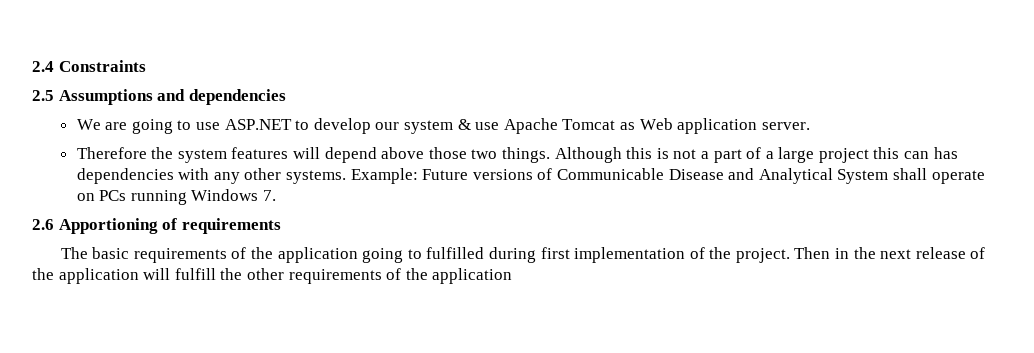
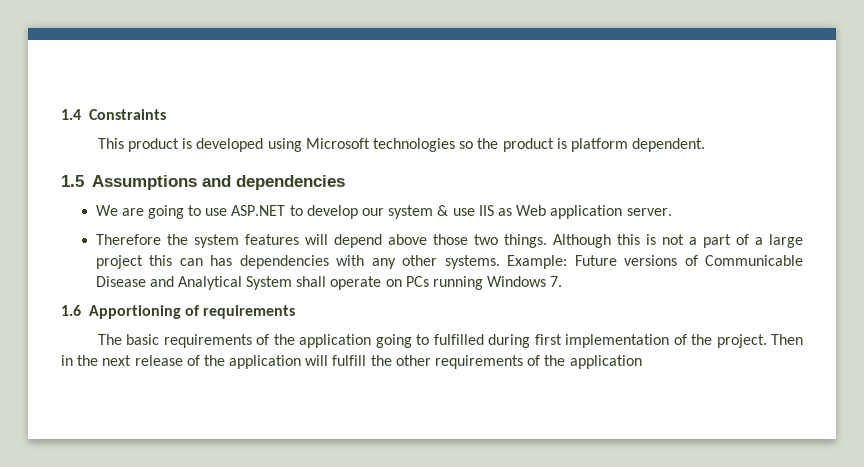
- 2.4 Constraints
+ 1.4 Constraints
- 2.5 Assumptions and dependencies
+ This product is developed using Microsoft technologies so the product is platform dependent.
+ 1.5 Assumptions and dependencies
- We are going to use ASP.NET to develop our system & use Apache Tomcat as Web application server.
+ We are going to use ASP.NET to develop our system & use IIS as Web application server.
- 2.6 Apportioning of requirements
+ 1.6 Apportioning of requirements

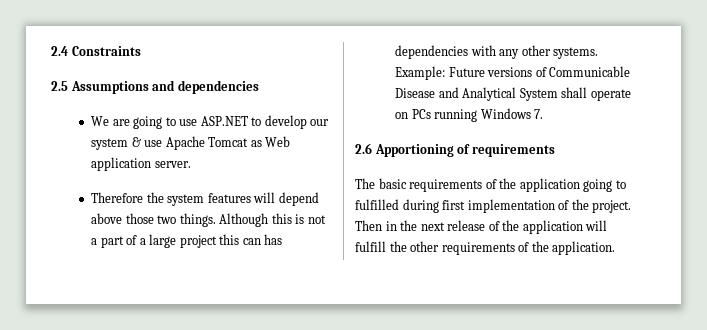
- 1.4 Constraints
+ 2.4 Constraints
- This product is developed using Microsoft technologies so the product is platform dependent.
- 1.5 Assumptions and dependencies
+ 2.5 Assumptions and dependencies
- We are going to use ASP.NET to develop our system & use IIS as Web application server.
+ We are going to use ASP.NET to develop our system & use Apache Tomcat as Web application server.
- 1.6 Apportioning of requirements
+ 2.6 Apportioning of requirements
- Then in the next release of the application will fulfill the other requirements of the application
+ Then in the next release of the application will fulfill the other requirements of the application.

